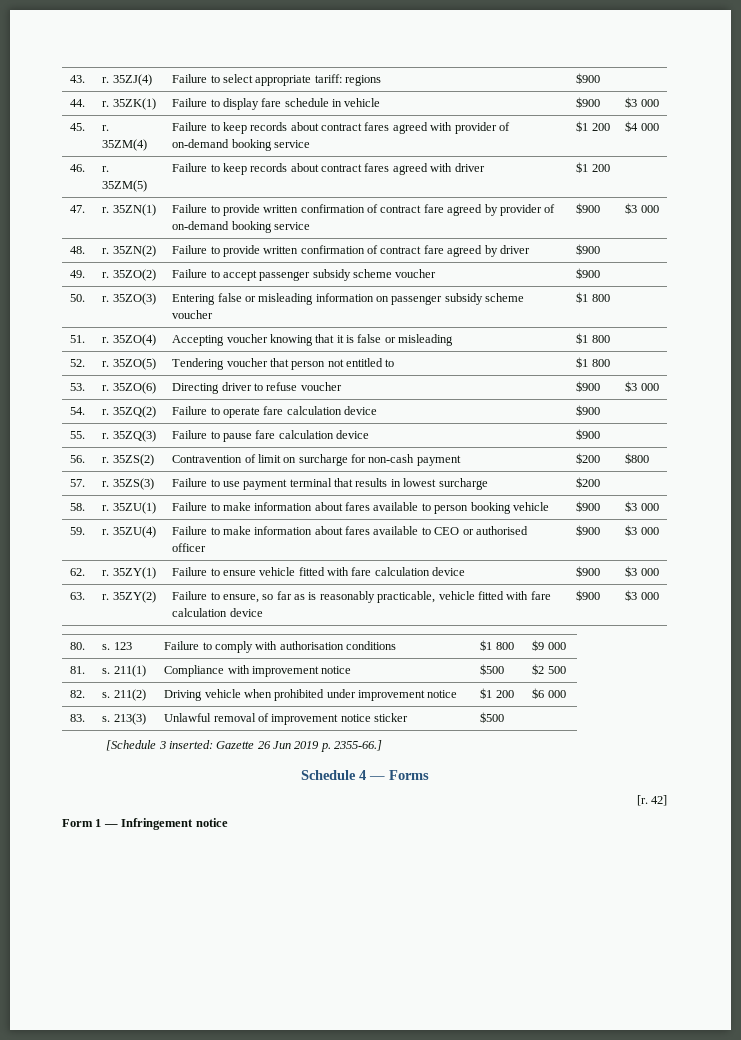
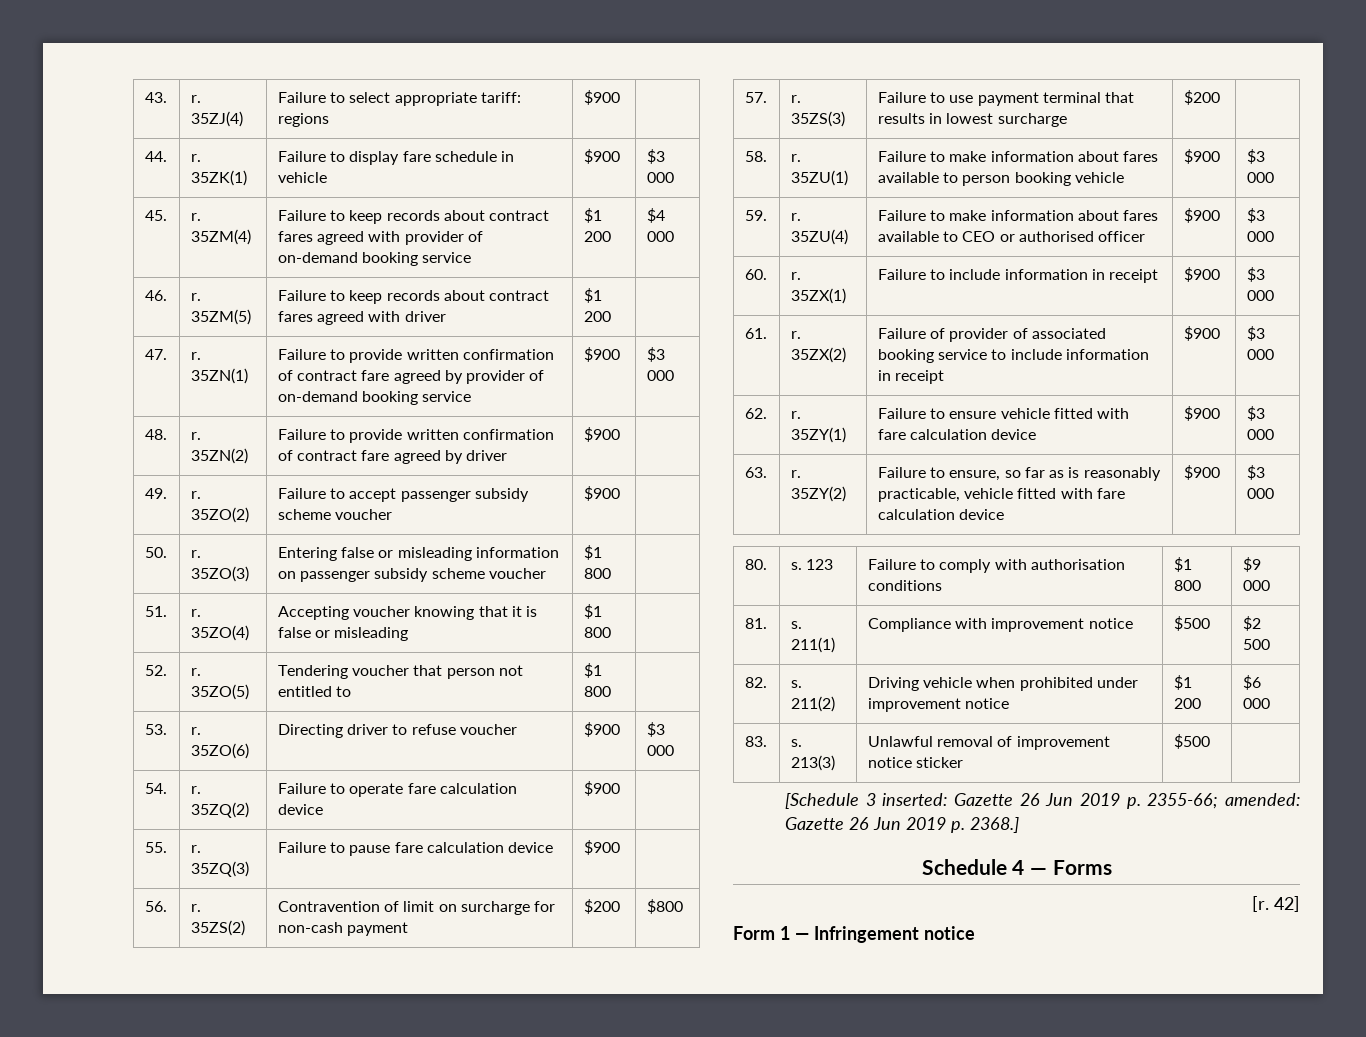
+ 60. | r. 35ZX(1) | Failure to include information in receipt | $900 | $3 000
+ 61. | r. 35ZX(2) | Failure of provider of associated booking service to include information in receipt | $900 | $3 000
- [Schedule 3 inserted: Gazette 26 Jun 2019 p. 2355-66.]
+ [Schedule 3 inserted: Gazette 26 Jun 2019 p. 2355-66; amended: Gazette 26 Jun 2019 p. 2368.]

